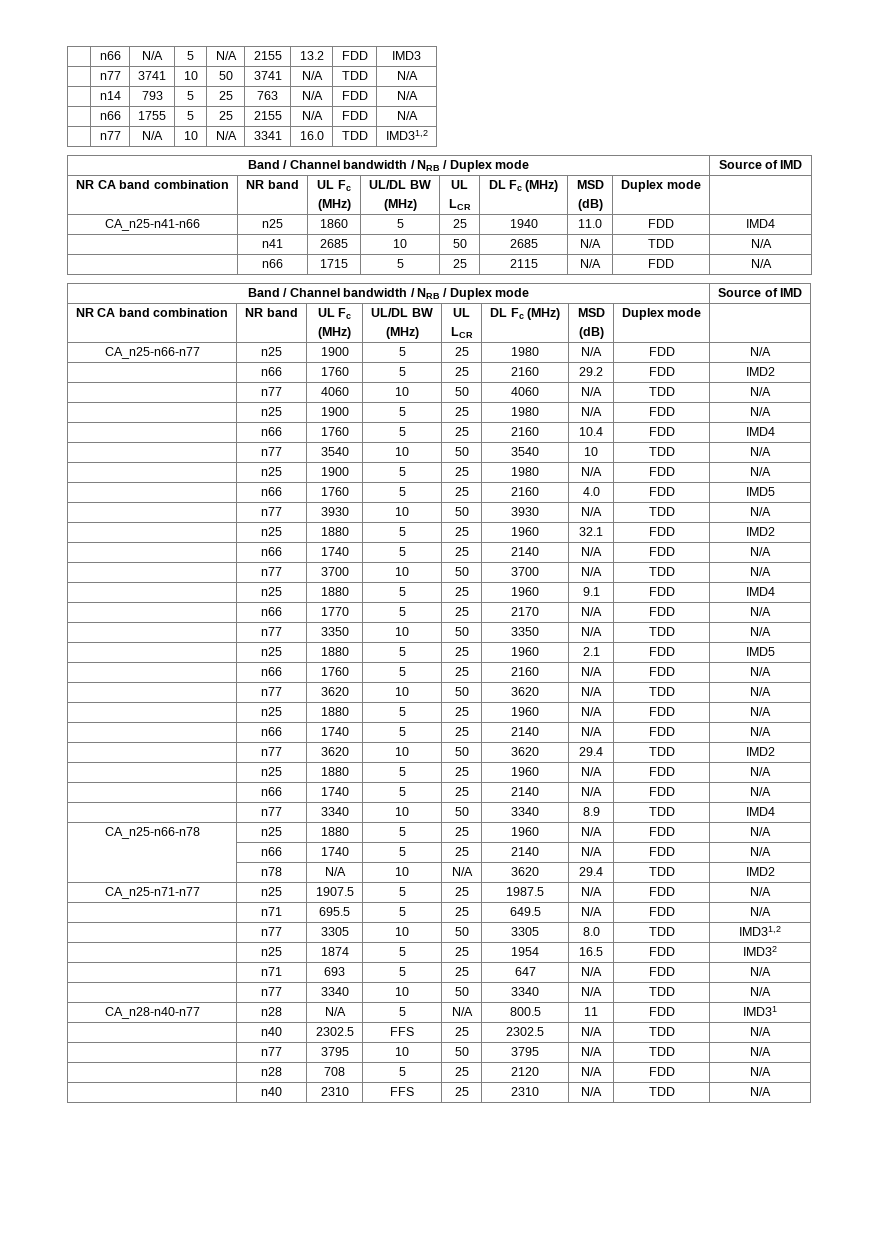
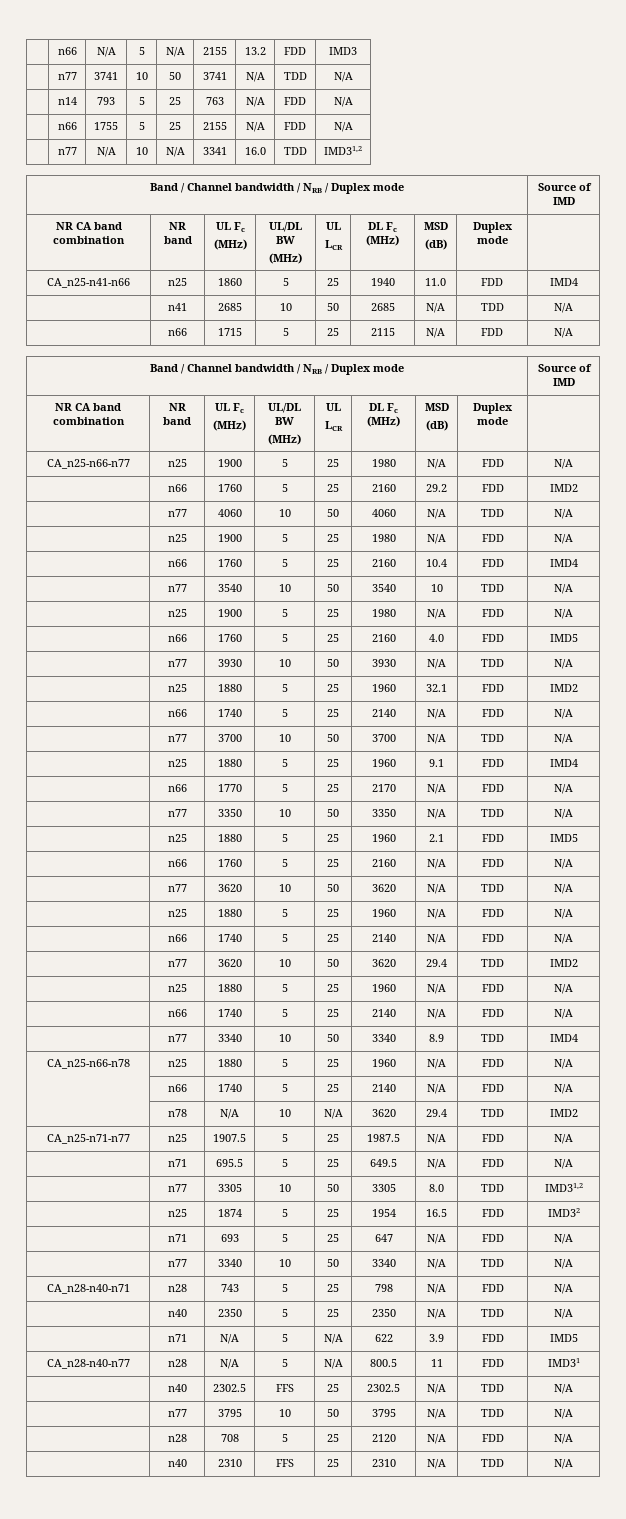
+ CA_n28-n40-n71 | n28 | 743 | 5 | 25 | 798 | N/A | FDD | N/A
+ | n40 | 2350 | 5 | 25 | 2350 | N/A | TDD | N/A
+ | n71 | N/A | 5 | N/A | 622 | 3.9 | FDD | IMD5

